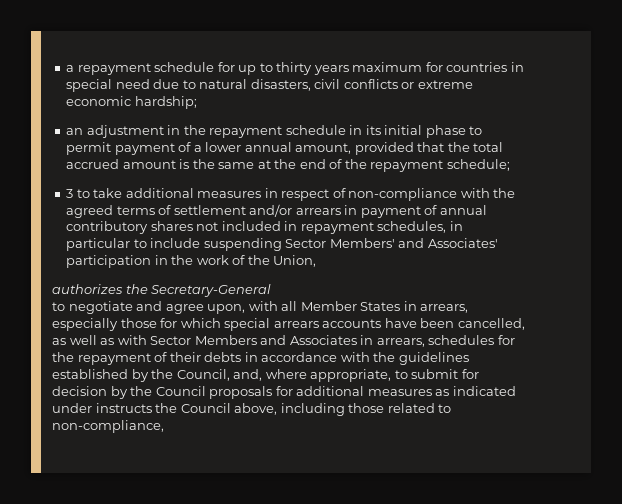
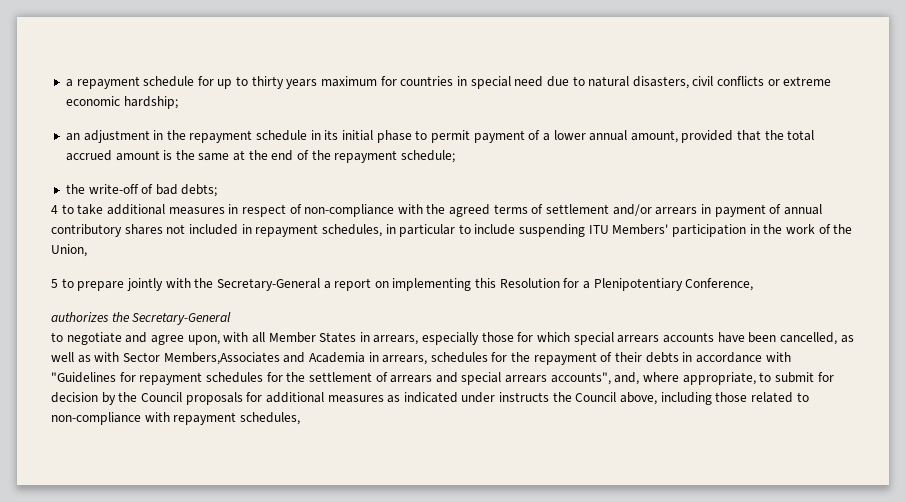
- 3 to take additional measures in respect of non-compliance with the agreed terms of settlement and/or arrears in payment of annual contributory shares not included in repayment schedules, in particular to include suspending Sector Members' and Associates' participation in the work of the Union,
+ the write-off of bad debts;
+ 4 to take additional measures in respect of non-compliance with the agreed terms of settlement and/or arrears in payment of annual contributory shares not included in repayment schedules, in particular to include suspending ITU Members' participation in the work of the Union,
+ 5 to prepare jointly with the Secretary-General a report on implementing this Resolution for a Plenipotentiary Conference,
- to negotiate and agree upon, with all Member States in arrears, especially those for which special arrears accounts have been cancelled, as well as with Sector Members and Associates in arrears, schedules for the repayment of their debts in accordance with the guidelines established by the Council, and, where appropriate, to submit for decision by the Council proposals for additional measures as indicated under instructs the Council above, including those related to non-compliance,
+ to negotiate and agree upon, with all Member States in arrears, especially those for which special arrears accounts have been cancelled, as well as with Sector Members,Associates and Academia in arrears, schedules for the repayment of their debts in accordance with "Guidelines for repayment schedules for the settlement of arrears and special arrears accounts", and, where appropriate, to submit for decision by the Council proposals for additional measures as indicated under instructs the Council above, including those related to non-compliance with repayment schedules,

